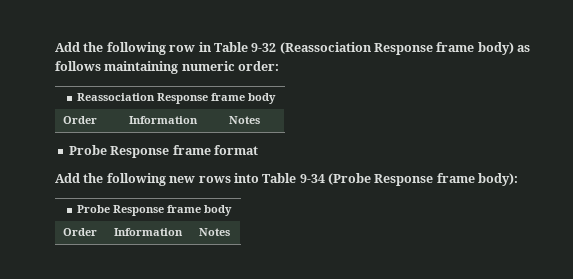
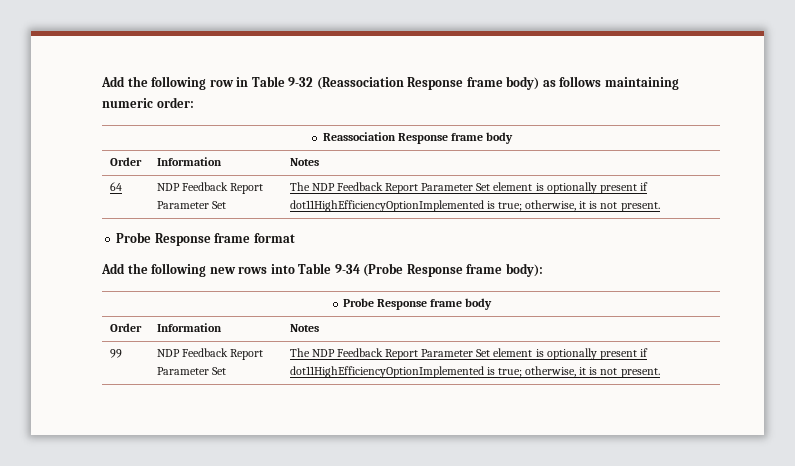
+ 64 | NDP Feedback Report Parameter Set | The NDP Feedback Report Parameter Set element is optionally present if dot11HighEfficiencyOptionImplemented is true; otherwise, it is not present.
+ 99 | NDP Feedback Report Parameter Set | The NDP Feedback Report Parameter Set element is optionally present if dot11HighEfficiencyOptionImplemented is true; otherwise, it is not present.

